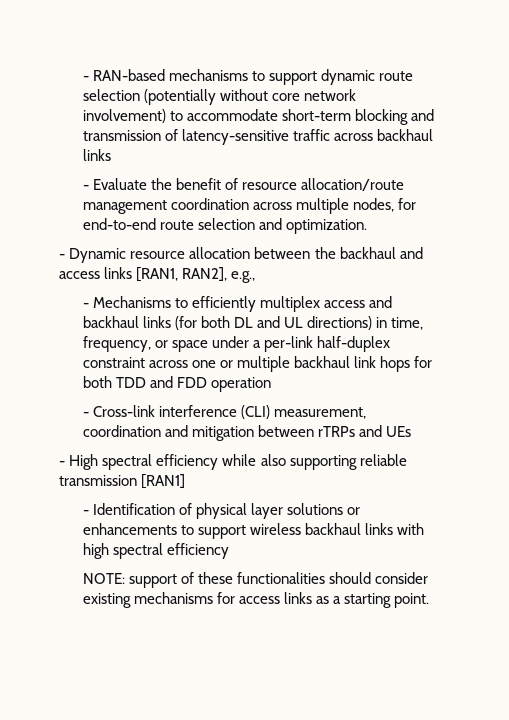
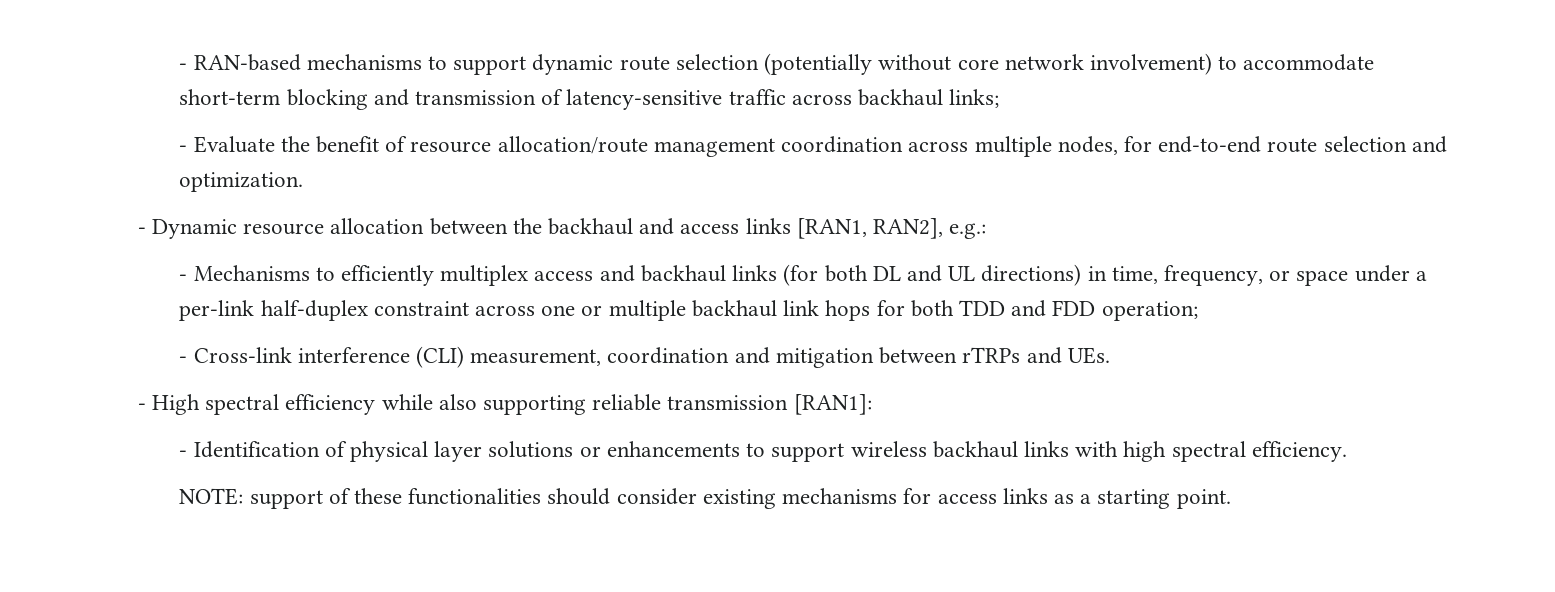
- - RAN-based mechanisms to support dynamic route selection (potentially without core network involvement) to accommodate short-term blocking and transmission of latency-sensitive traffic across backhaul links
+ - RAN-based mechanisms to support dynamic route selection (potentially without core network involvement) to accommodate short-term blocking and transmission of latency-sensitive traffic across backhaul links;
- - Dynamic resource allocation between the backhaul and access links [RAN1, RAN2], e.g.,
+ - Dynamic resource allocation between the backhaul and access links [RAN1, RAN2], e.g.:
- - Mechanisms to efficiently multiplex access and backhaul links (for both DL and UL directions) in time, frequency, or space under a per-link half-duplex constraint across one or multiple backhaul link hops for both TDD and FDD operation
+ - Mechanisms to efficiently multiplex access and backhaul links (for both DL and UL directions) in time, frequency, or space under a per-link half-duplex constraint across one or multiple backhaul link hops for both TDD and FDD operation;
- - Cross-link interference (CLI) measurement, coordination and mitigation between rTRPs and UEs
+ - Cross-link interference (CLI) measurement, coordination and mitigation between rTRPs and UEs.
- - High spectral efficiency while also supporting reliable transmission [RAN1]
+ - High spectral efficiency while also supporting reliable transmission [RAN1]:
- - Identification of physical layer solutions or enhancements to support wireless backhaul links with high spectral efficiency
+ - Identification of physical layer solutions or enhancements to support wireless backhaul links with high spectral efficiency.

